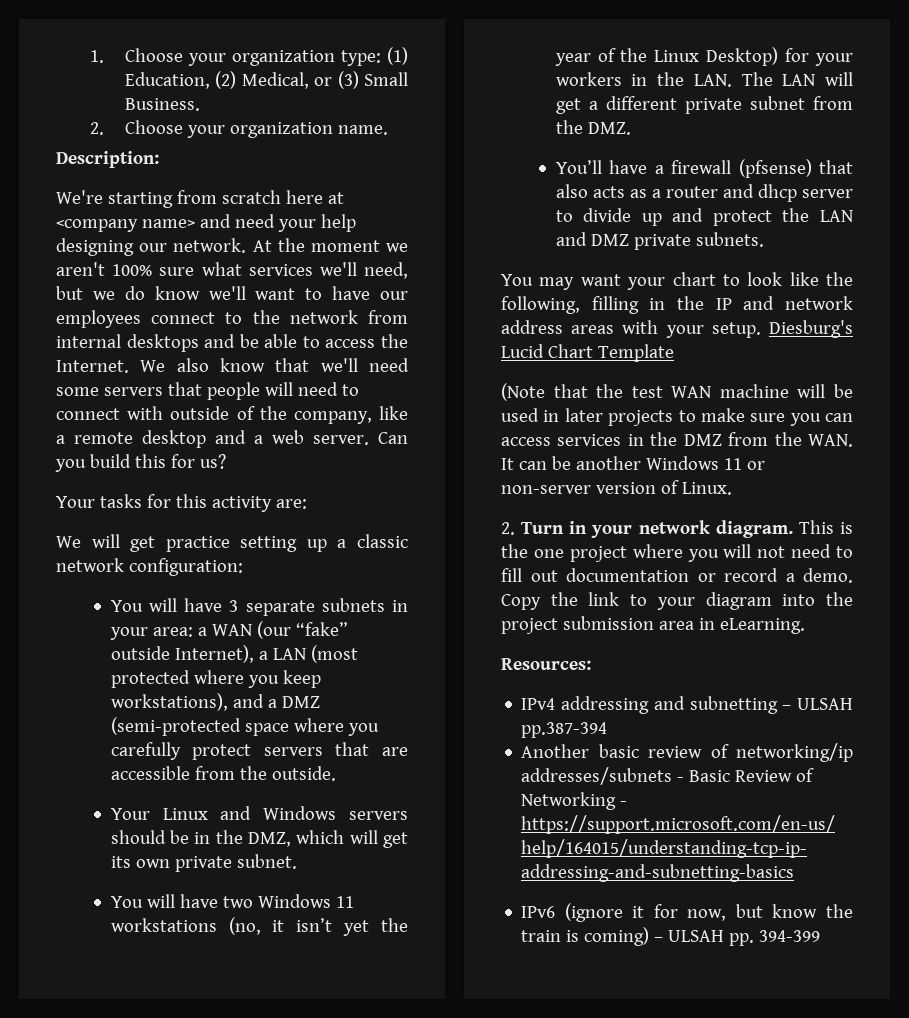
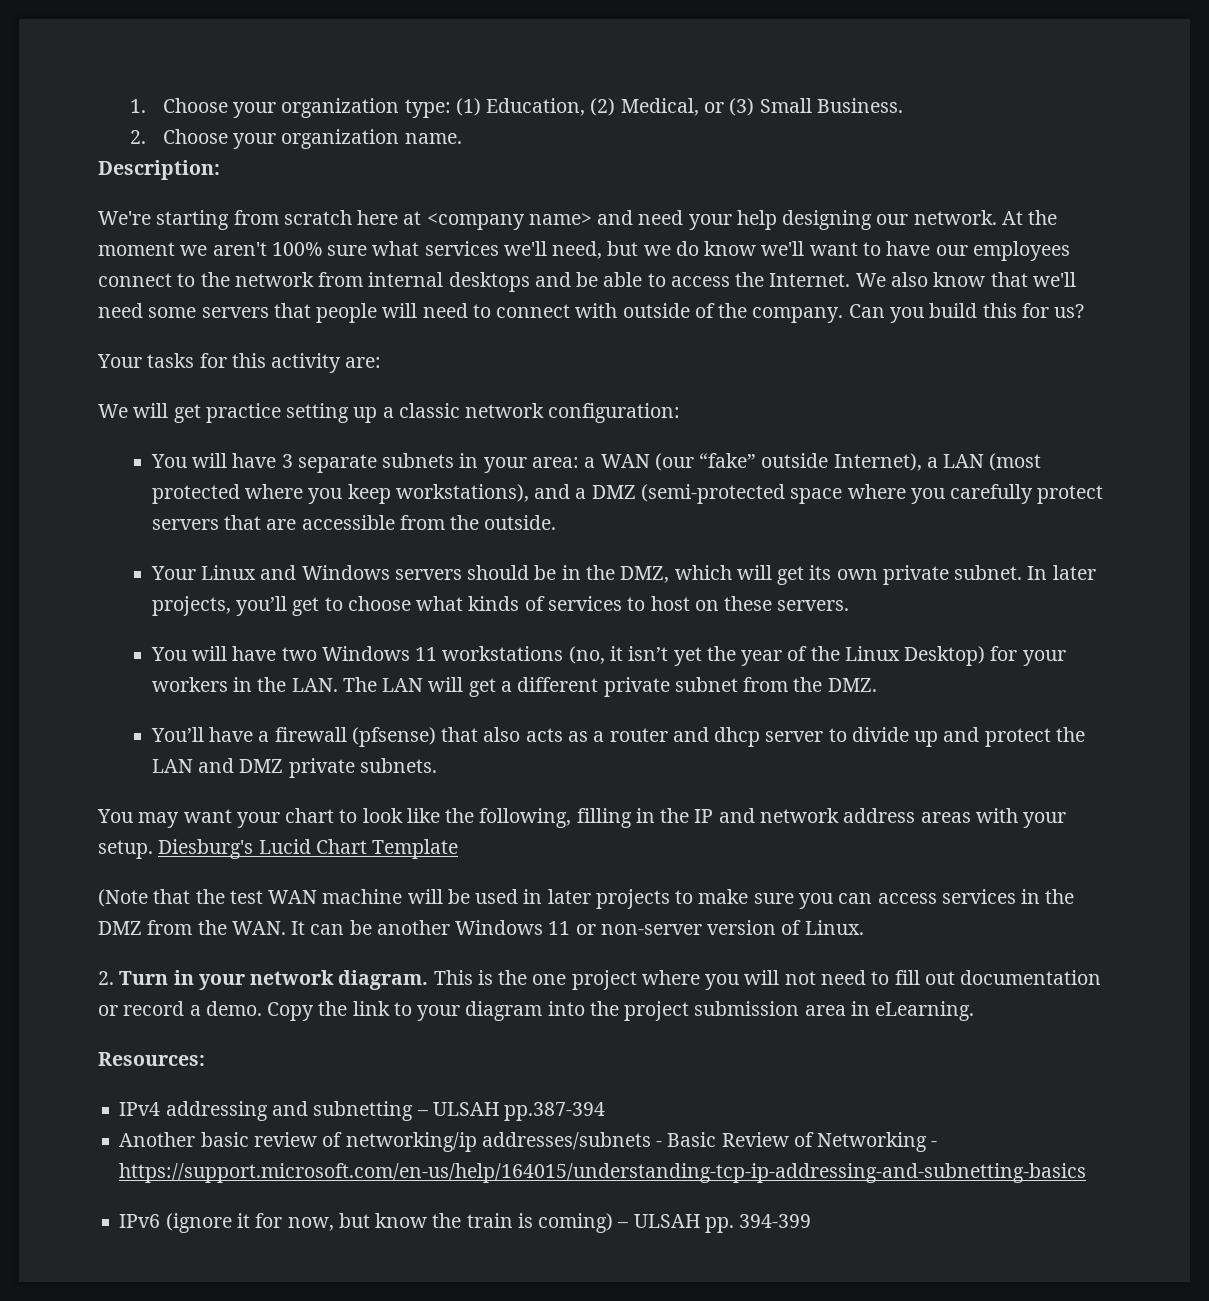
- We also know that we'll need some servers that people will need to connect with outside of the company, like a remote desktop and a web server.
+ We also know that we'll need some servers that people will need to connect with outside of the company.
+ In later projects, you’ll get to choose what kinds of services to host on these servers.

